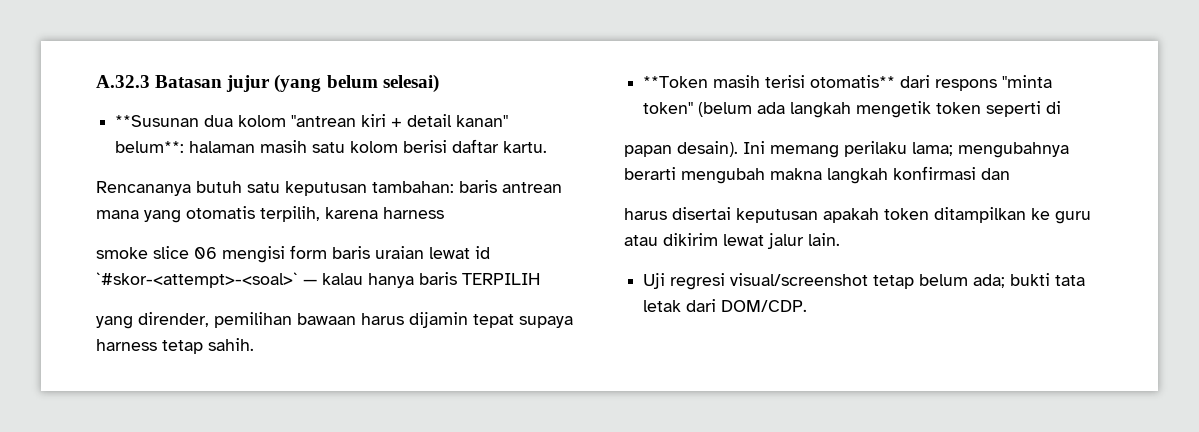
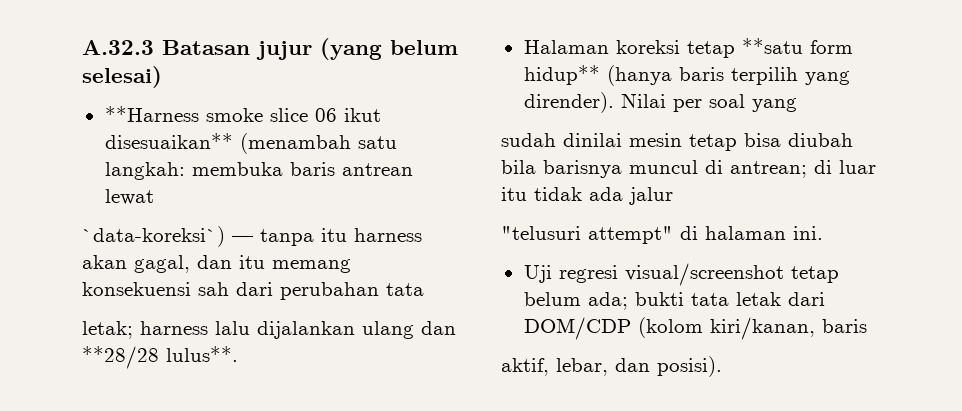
- **Susunan dua kolom "antrean kiri + detail kanan" belum**: halaman masih satu kolom berisi daftar kartu.
- Rencananya butuh satu keputusan tambahan: baris antrean mana yang otomatis terpilih, karena harness
- smoke slice 06 mengisi form baris uraian lewat id `#skor-<attempt>-<soal>` — kalau hanya baris TERPILIH
- yang dirender, pemilihan bawaan harus dijamin tepat supaya harness tetap sahih.
- **Token masih terisi otomatis** dari respons "minta token" (belum ada langkah mengetik token seperti di
- papan desain). Ini memang perilaku lama; mengubahnya berarti mengubah makna langkah konfirmasi dan
- harus disertai keputusan apakah token ditampilkan ke guru atau dikirim lewat jalur lain.
+ **Harness smoke slice 06 ikut disesuaikan** (menambah satu langkah: membuka baris antrean lewat
+ `data-koreksi`) — tanpa itu harness akan gagal, dan itu memang konsekuensi sah dari perubahan tata
+ letak; harness lalu dijalankan ulang dan **28/28 lulus**.
+ Halaman koreksi tetap **satu form hidup** (hanya baris terpilih yang dirender). Nilai per soal yang
+ sudah dinilai mesin tetap bisa diubah bila barisnya muncul di antrean; di luar itu tidak ada jalur
+ "telusuri attempt" di halaman ini.
- Uji regresi visual/screenshot tetap belum ada; bukti tata letak dari DOM/CDP.
+ Uji regresi visual/screenshot tetap belum ada; bukti tata letak dari DOM/CDP (kolom kiri/kanan, baris
+ aktif, lebar, dan posisi).

